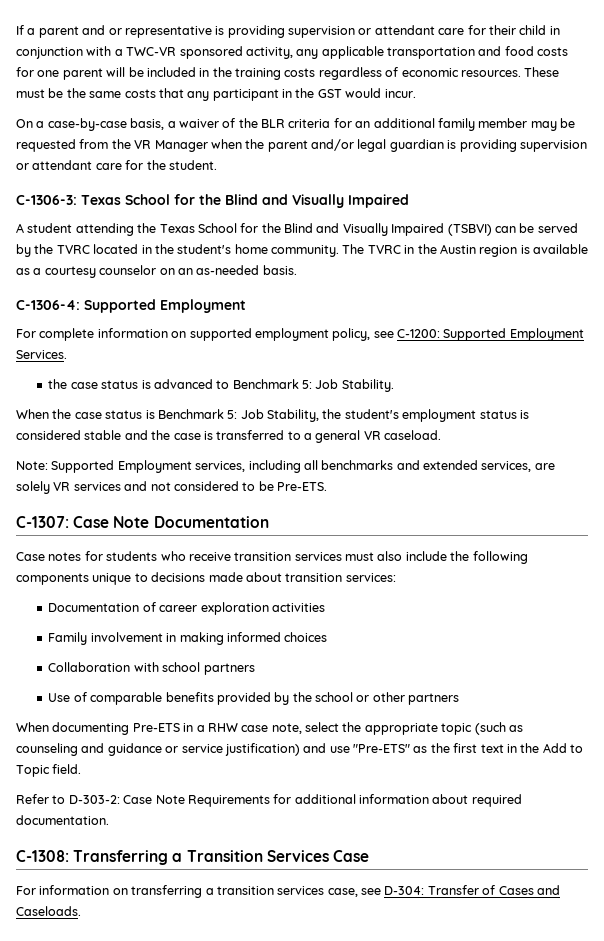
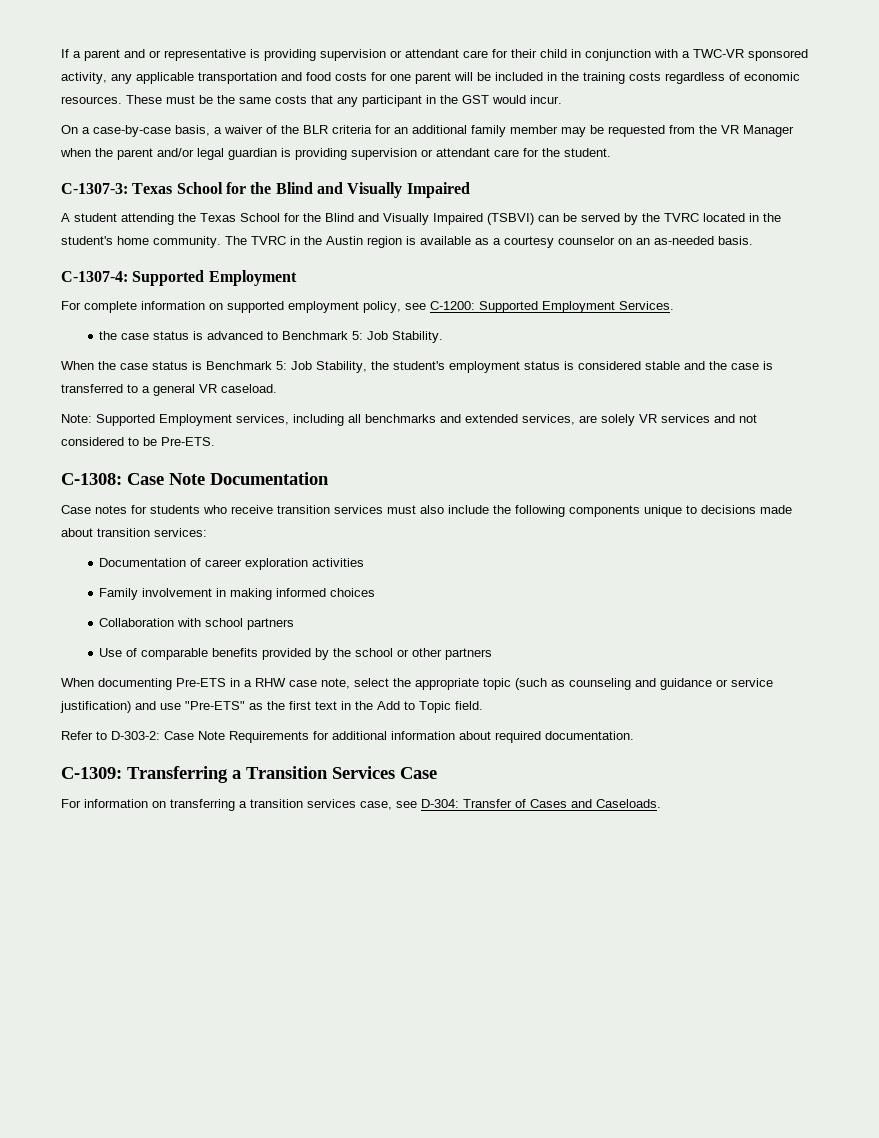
- C-1306-3: Texas School for the Blind and Visually Impaired
+ C-1307-3: Texas School for the Blind and Visually Impaired
- C-1306-4: Supported Employment
+ C-1307-4: Supported Employment
- C-1307: Case Note Documentation
+ C-1308: Case Note Documentation
- C-1308: Transferring a Transition Services Case
+ C-1309: Transferring a Transition Services Case

